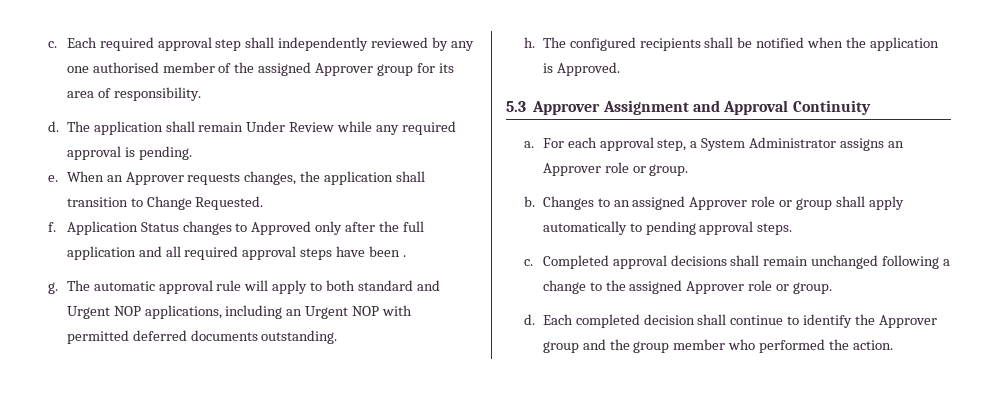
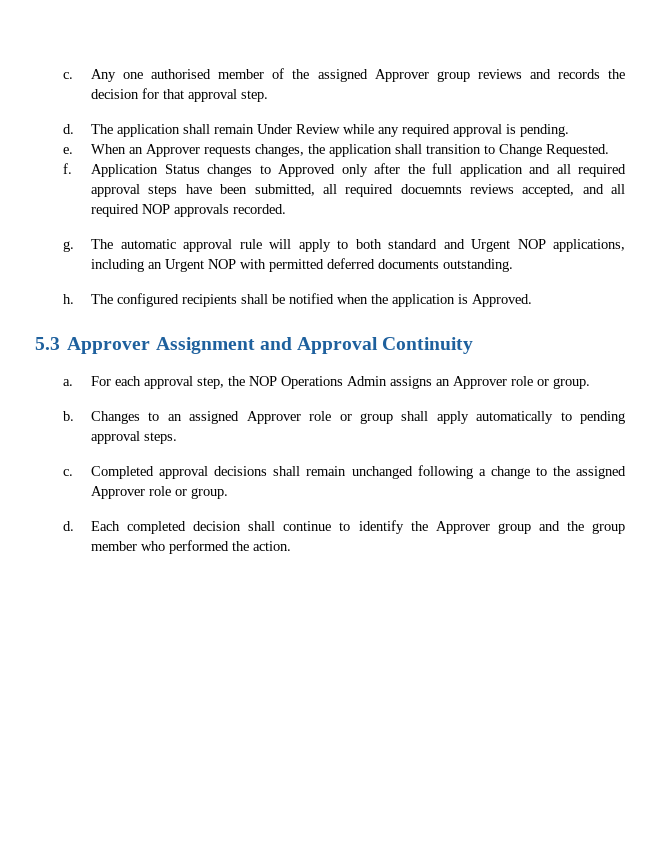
- c. Each required approval step shall independently reviewed by any one authorised member of the assigned Approver group for its area of responsibility.
+ c. Any one authorised member of the assigned Approver group reviews and records the decision for that approval step.
- Application Status changes to Approved only after the full application and all required approval steps have been .
+ Application Status changes to Approved only after the full application and all required approval steps have been submitted, all required docuemnts reviews accepted, and all required NOP approvals recorded.
- For each approval step, a System Administrator assigns an Approver role or group.
+ For each approval step, the NOP Operations Admin assigns an Approver role or group.

